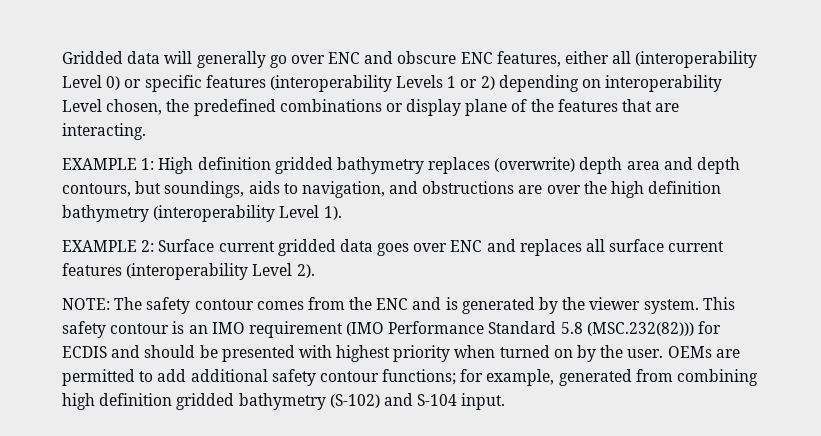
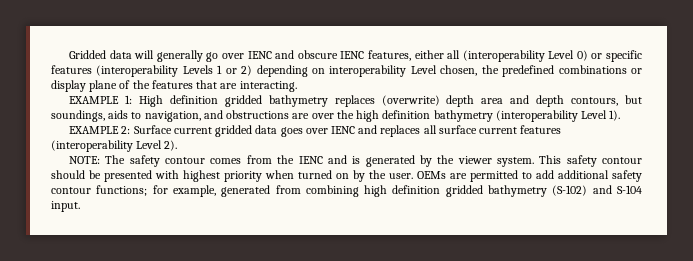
- Gridded data will generally go over ENC and obscure ENC features, either all (interoperability Level 0) or specific features (interoperability Levels 1 or 2) depending on interoperability Level chosen, the predefined combinations or display plane of the features that are interacting.
+ Gridded data will generally go over IENC and obscure IENC features, either all (interoperability Level 0) or specific features (interoperability Levels 1 or 2) depending on interoperability Level chosen, the predefined combinations or display plane of the features that are interacting.
- EXAMPLE 2: Surface current gridded data goes over ENC and replaces all surface current features (interoperability Level 2).
+ EXAMPLE 2: Surface current gridded data goes over IENC and replaces all surface current features (interoperability Level 2).
- NOTE: The safety contour comes from the ENC and is generated by the viewer system.
+ NOTE: The safety contour comes from the IENC and is generated by the viewer system.
- This safety contour is an IMO requirement (IMO Performance Standard 5.8 (MSC.232(82))) for ECDIS and should be presented with highest priority when turned on by the user.
+ This safety contour should be presented with highest priority when turned on by the user.

